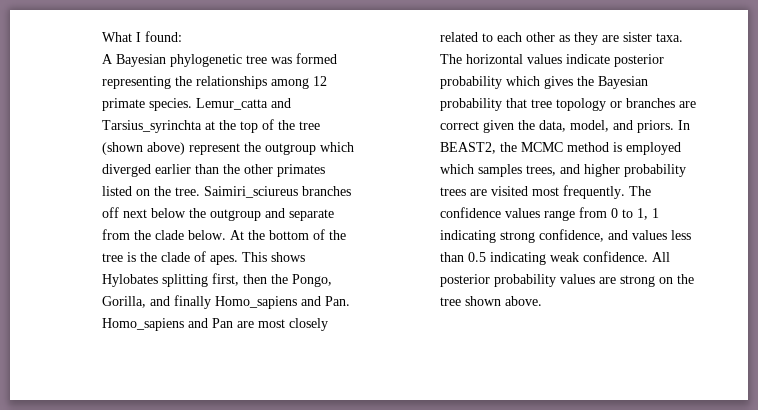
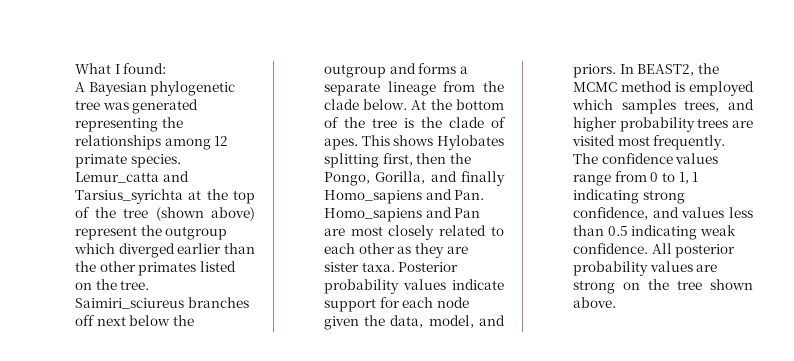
- A Bayesian phylogenetic tree was formed representing the relationships among 12 primate species.
+ A Bayesian phylogenetic tree was generated representing the relationships among 12 primate species.
- Lemur_catta and Tarsius_syrinchta at the top of the tree (shown above) represent the outgroup which diverged earlier than the other primates listed on the tree.
+ Lemur_catta and Tarsius_syrichta at the top of the tree (shown above) represent the outgroup which diverged earlier than the other primates listed on the tree.
- Saimiri_sciureus branches off next below the outgroup and separate from the clade below.
+ Saimiri_sciureus branches off next below the outgroup and forms a separate lineage from the clade below.
- The horizontal values indicate posterior probability which gives the Bayesian probability that tree topology or branches are correct given the data, model, and priors.
+ Posterior probability values indicate support for each node given the data, model, and priors.

